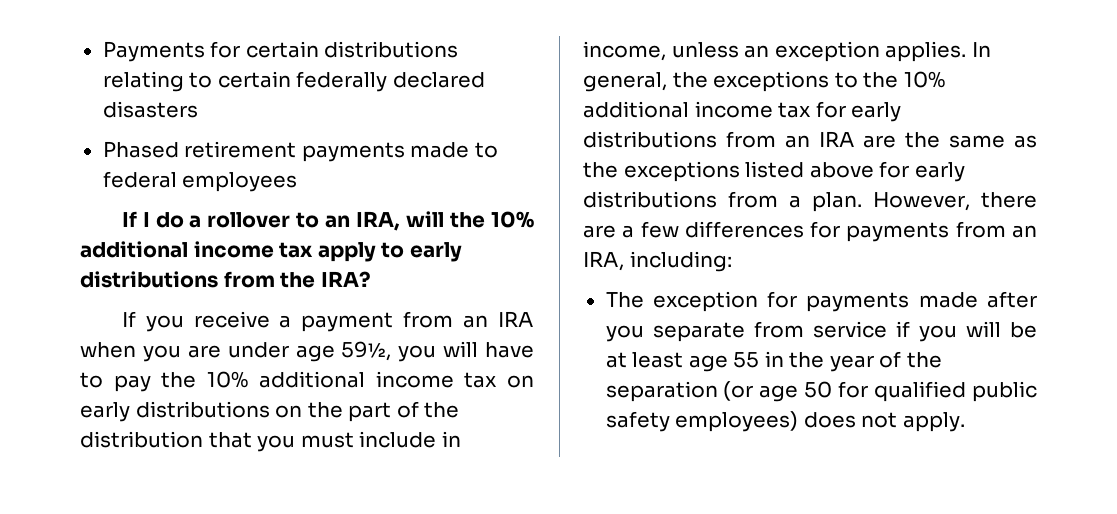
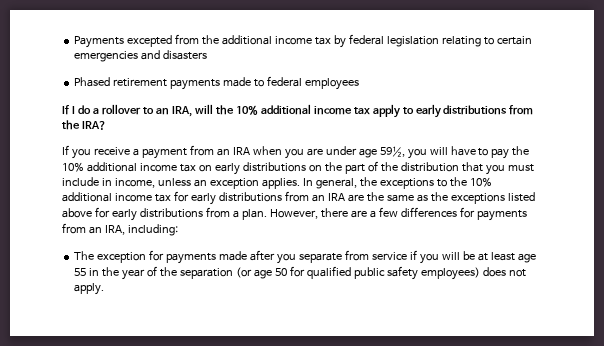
- Payments for certain distributions relating to certain federally declared disasters
+ Payments excepted from the additional income tax by federal legislation relating to certain emergencies and disasters

